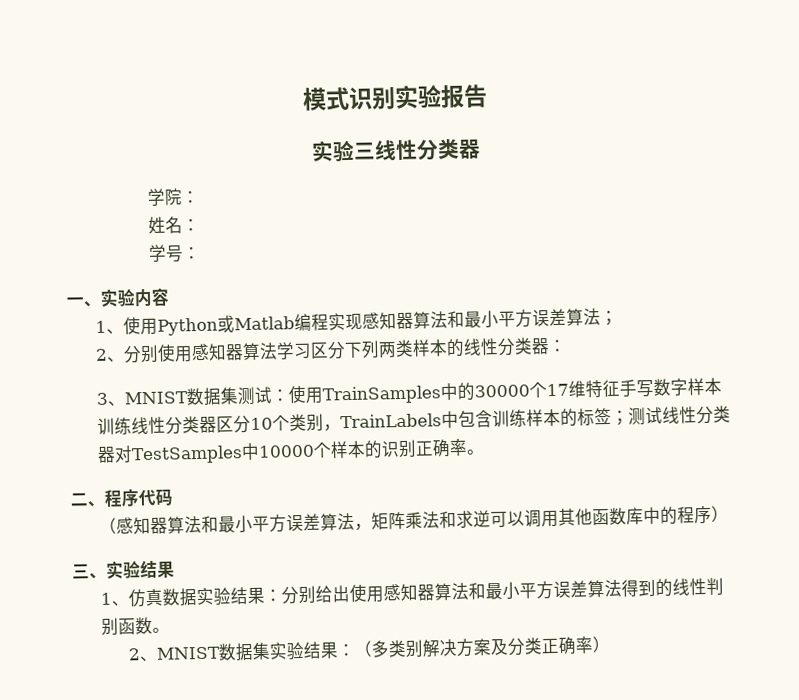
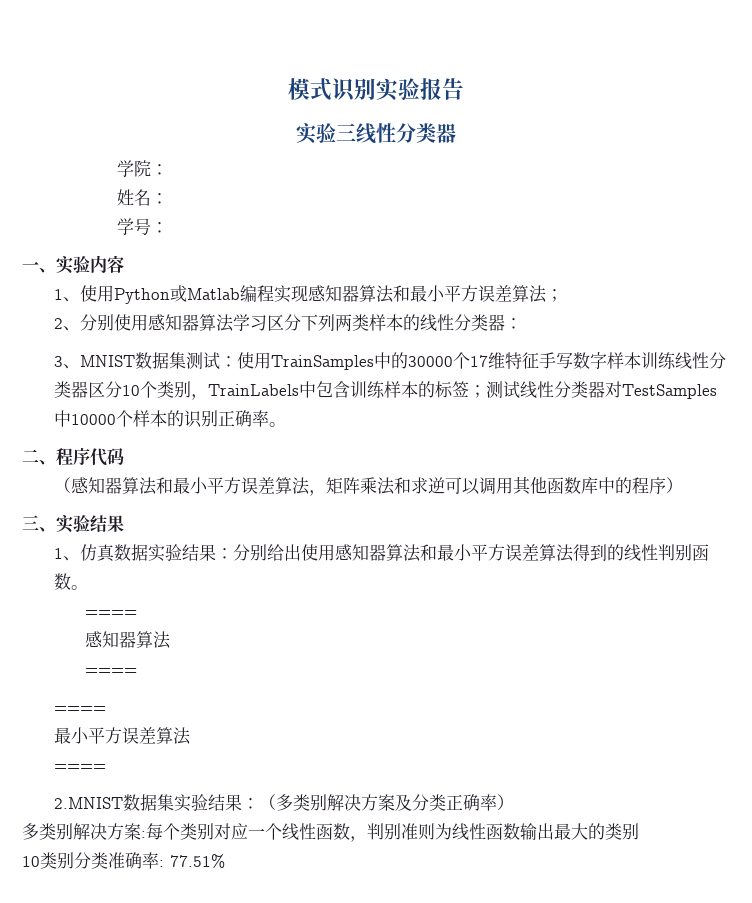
  1、仿真数据实验结果：分别给出使用感知器算法和最小平方误差算法得到的线性判别函数。
- 2、MNIST数据集实验结果：（多类别解决方案及分类正确率）
+ ====
+ 感知器算法
+ ====
+ ====
+ 最小平方误差算法
+ ====
+ 2.MNIST数据集实验结果：（多类别解决方案及分类正确率）
+ 多类别解决方案:每个类别对应一个线性函数，判别准则为线性函数输出最大的类别
+ 10类别分类准确率: 77.51%

